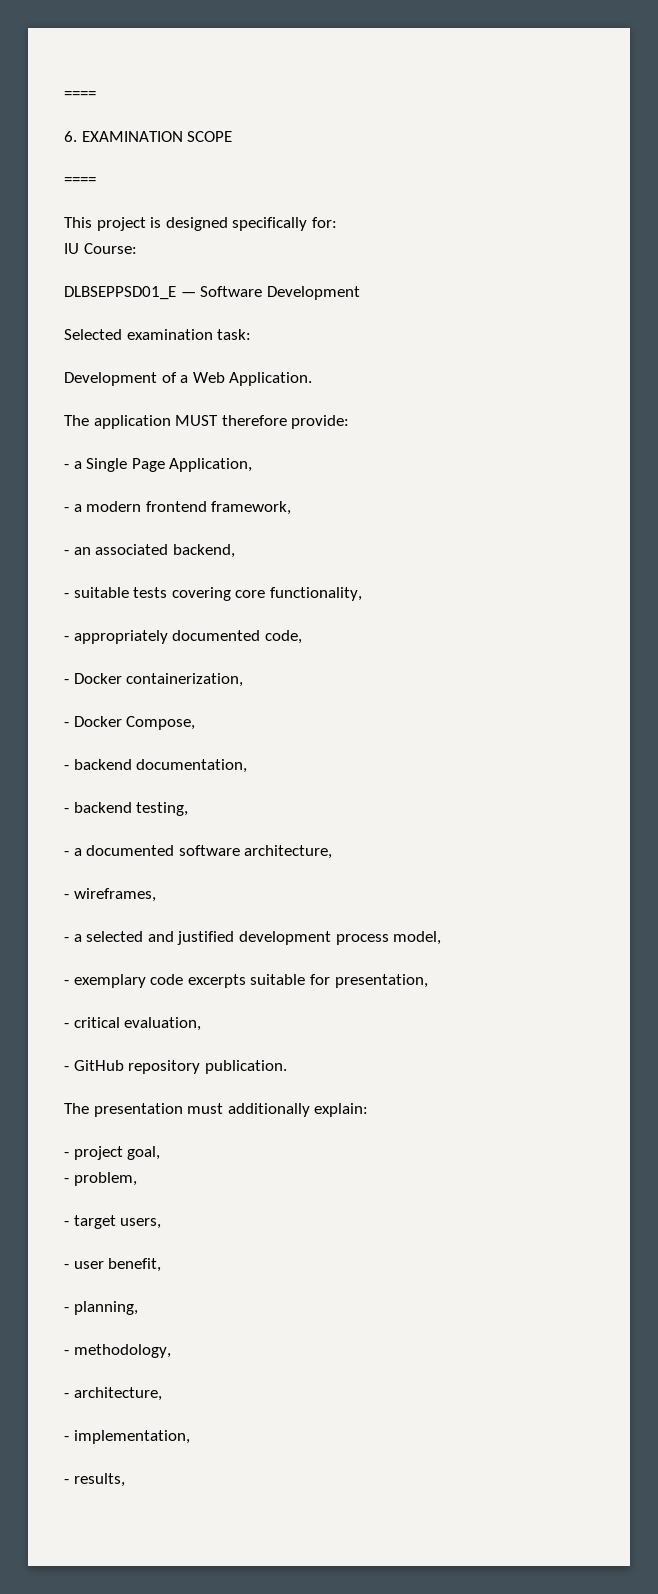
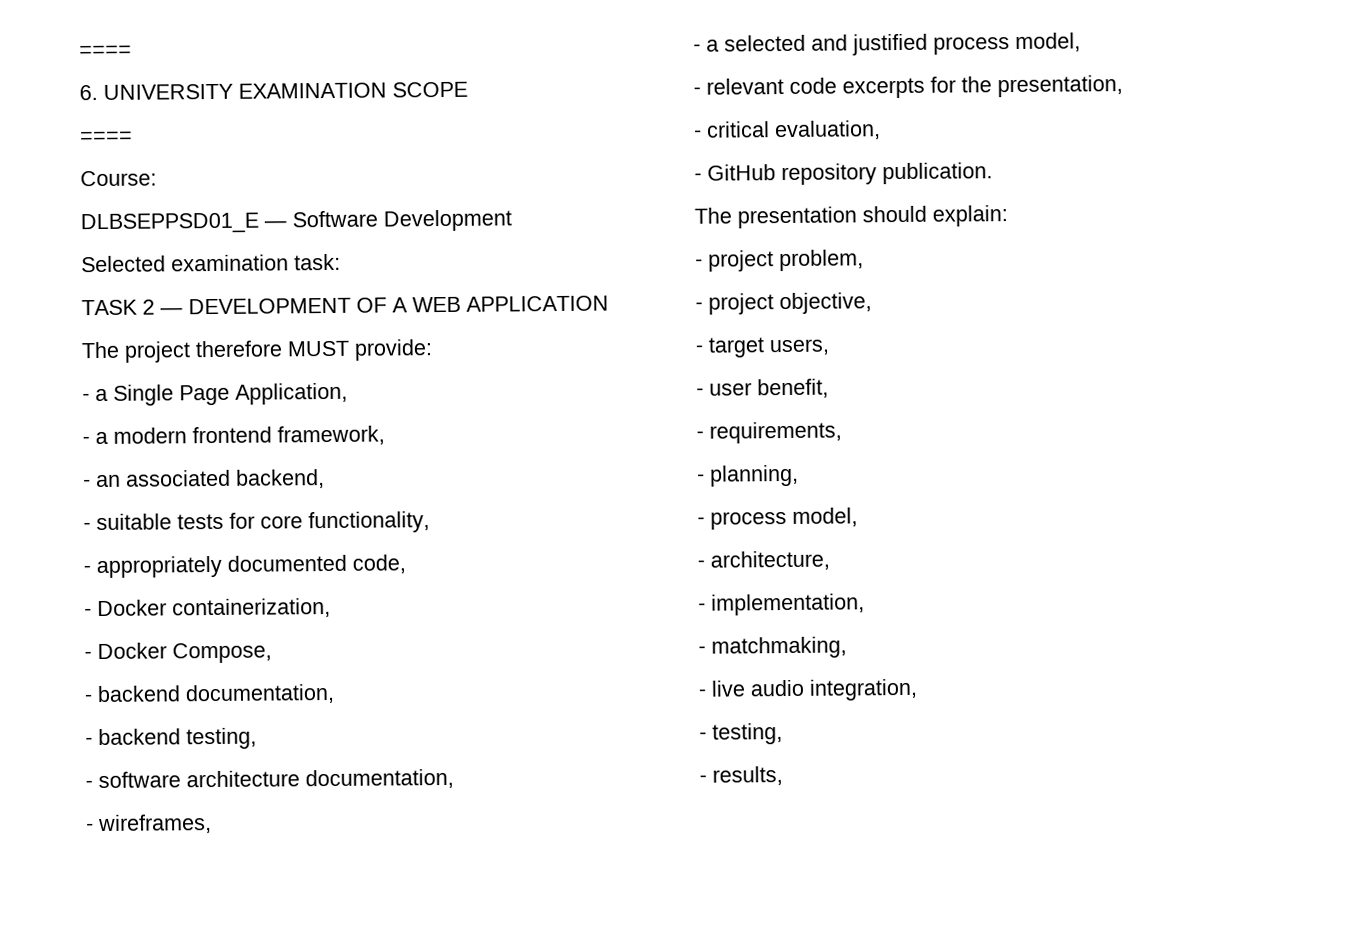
- 6. EXAMINATION SCOPE
+ 6. UNIVERSITY EXAMINATION SCOPE
- This project is designed specifically for:
- IU Course:
+ Course:
- Development of a Web Application.
- The application MUST therefore provide:
+ TASK 2 — DEVELOPMENT OF A WEB APPLICATION
+ The project therefore MUST provide:
- - suitable tests covering core functionality,
+ - suitable tests for core functionality,
- - a documented software architecture,
+ - software architecture documentation,
- - a selected and justified development process model,
- - exemplary code excerpts suitable for presentation,
+ - a selected and justified process model,
+ - relevant code excerpts for the presentation,
- The presentation must additionally explain:
+ The presentation should explain:
- - project goal,
- - problem,
+ - project problem,
+ - project objective,
+ - requirements,
- - methodology,
+ - process model,
+ - matchmaking,
+ - live audio integration,
+ - testing,

